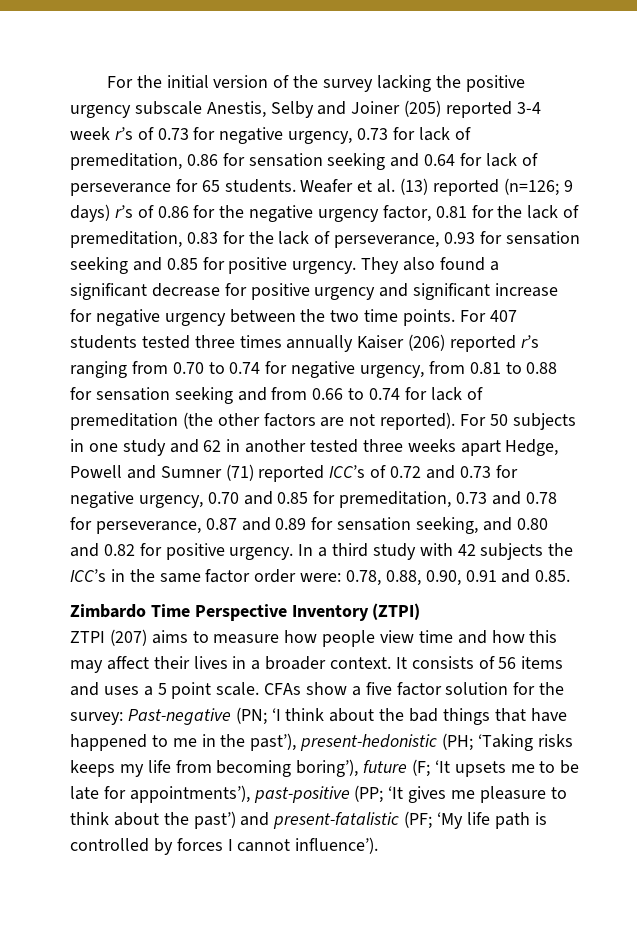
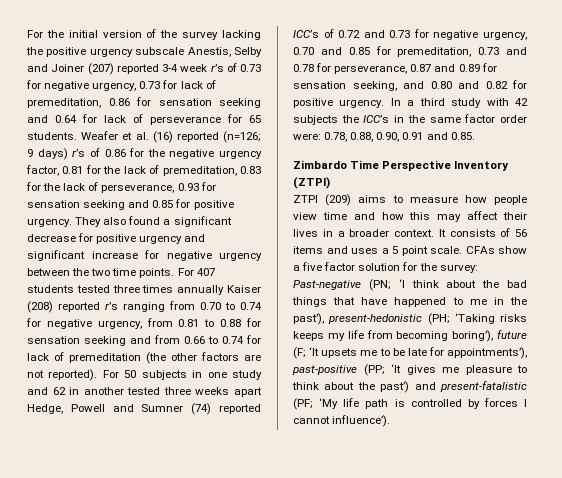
- For the initial version of the survey lacking the positive urgency subscale Anestis, Selby and Joiner (205) reported 3-4 week r’s of 0.73 for negative urgency, 0.73 for lack of premeditation, 0.86 for sensation seeking and 0.64 for lack of perseverance for 65 students.
+ For the initial version of the survey lacking the positive urgency subscale Anestis, Selby and Joiner (207) reported 3-4 week r’s of 0.73 for negative urgency, 0.73 for lack of premeditation, 0.86 for sensation seeking and 0.64 for lack of perseverance for 65 students.
- Weafer et al. (13) reported (n=126; 9 days) r’s of 0.86 for the negative urgency factor, 0.81 for the lack of premeditation, 0.83 for the lack of perseverance, 0.93 for sensation seeking and 0.85 for positive urgency.
+ Weafer et al. (16) reported (n=126; 9 days) r’s of 0.86 for the negative urgency factor, 0.81 for the lack of premeditation, 0.83 for the lack of perseverance, 0.93 for sensation seeking and 0.85 for positive urgency.
- For 407 students tested three times annually Kaiser (206) reported r’s ranging from 0.70 to 0.74 for negative urgency, from 0.81 to 0.88 for sensation seeking and from 0.66 to 0.74 for lack of premeditation (the other factors are not reported).
+ For 407 students tested three times annually Kaiser (208) reported r’s ranging from 0.70 to 0.74 for negative urgency, from 0.81 to 0.88 for sensation seeking and from 0.66 to 0.74 for lack of premeditation (the other factors are not reported).
- For 50 subjects in one study and 62 in another tested three weeks apart Hedge, Powell and Sumner (71) reported ICC’s of 0.72 and 0.73 for negative urgency, 0.70 and 0.85 for premeditation, 0.73 and 0.78 for perseverance, 0.87 and 0.89 for sensation seeking, and 0.80 and 0.82 for positive urgency.
+ For 50 subjects in one study and 62 in another tested three weeks apart Hedge, Powell and Sumner (74) reported ICC’s of 0.72 and 0.73 for negative urgency, 0.70 and 0.85 for premeditation, 0.73 and 0.78 for perseverance, 0.87 and 0.89 for sensation seeking, and 0.80 and 0.82 for positive urgency.
- ZTPI (207) aims to measure how people view time and how this may affect their lives in a broader context.
+ ZTPI (209) aims to measure how people view time and how this may affect their lives in a broader context.

